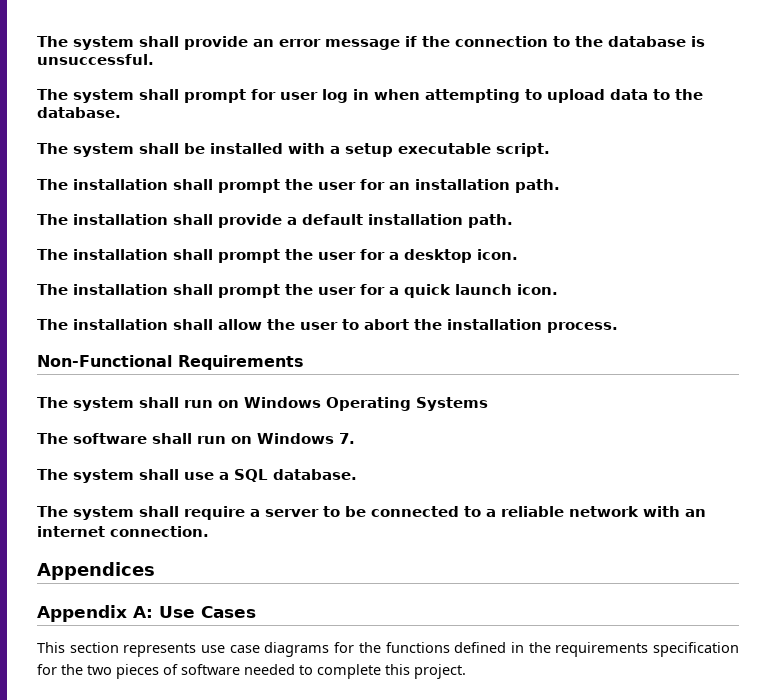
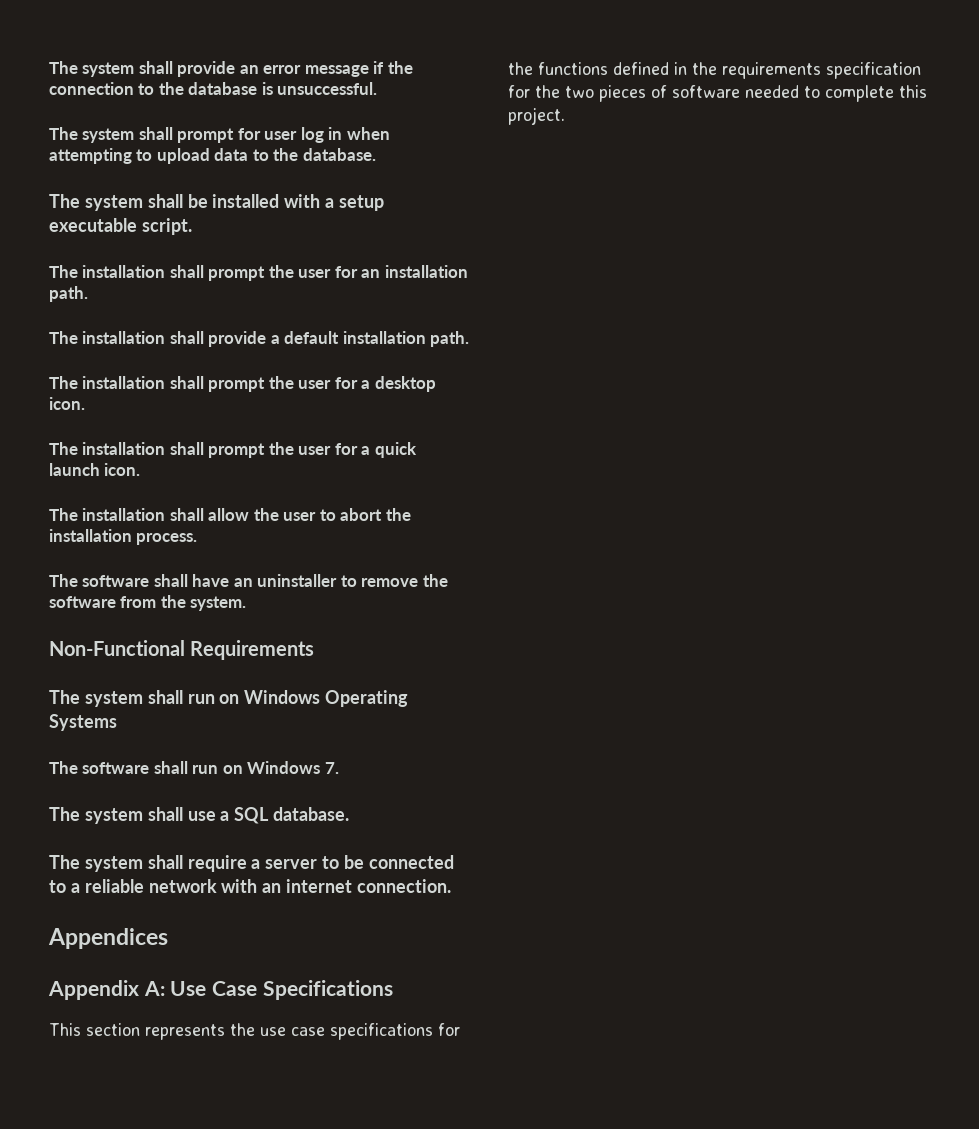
+ The software shall have an uninstaller to remove the software from the system.
- Appendix A: Use Cases
+ Appendix A: Use Case Specifications
- This section represents use case diagrams for the functions defined in the requirements specification for the two pieces of software needed to complete this project.
+ This section represents the use case specifications for the functions defined in the requirements specification for the two pieces of software needed to complete this project.

